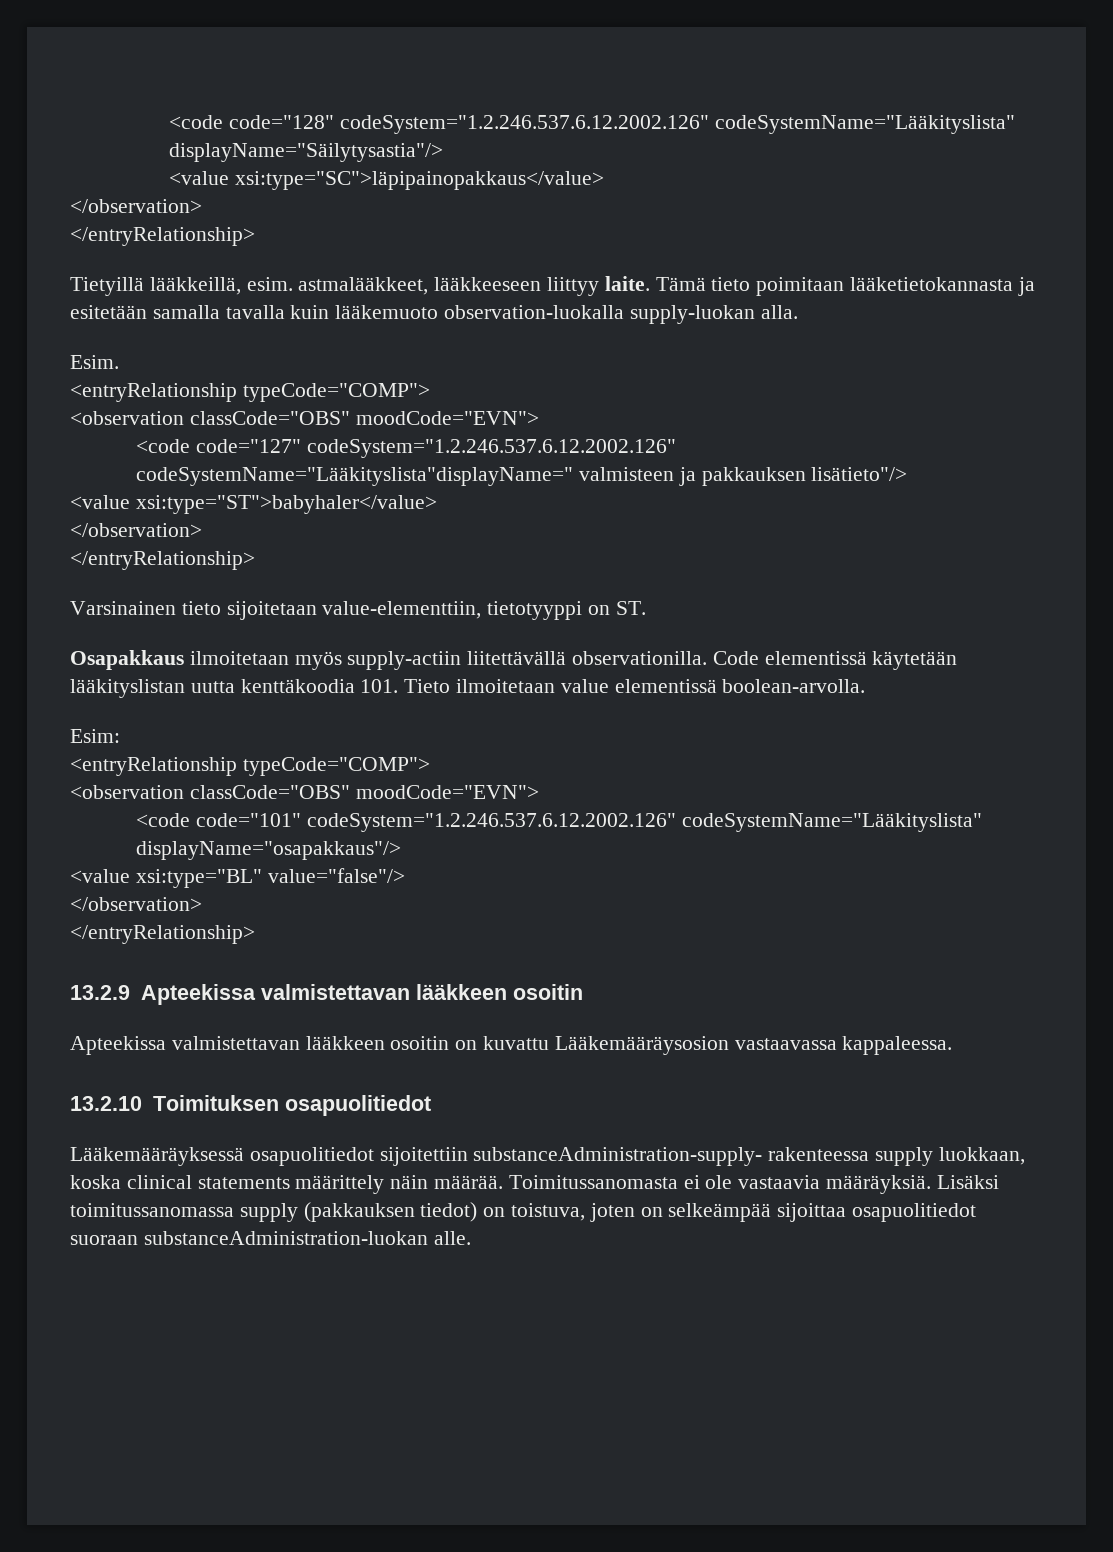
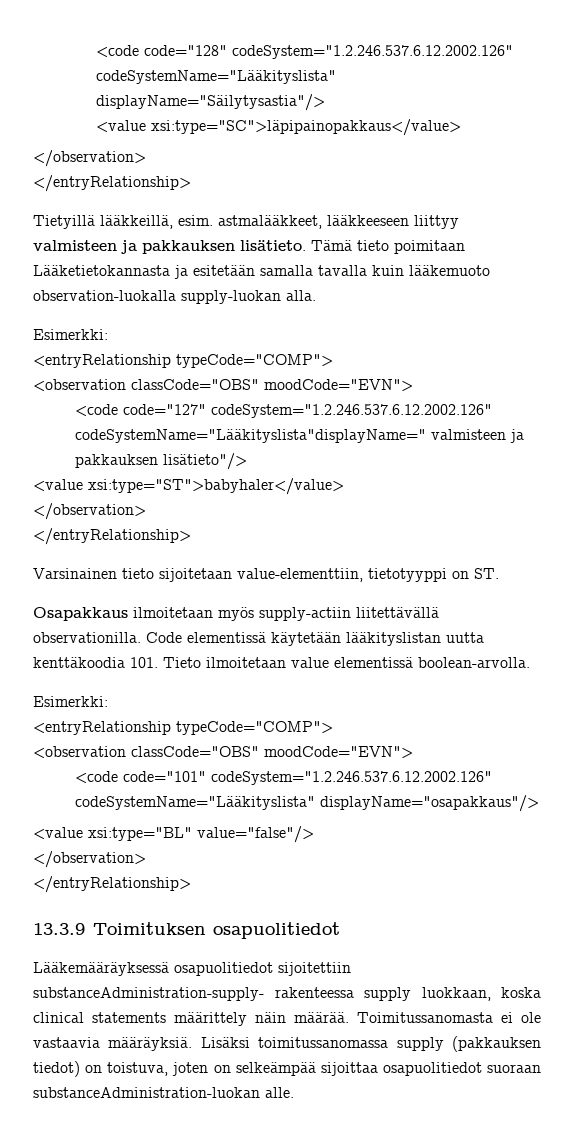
- Tietyillä lääkkeillä, esim. astmalääkkeet, lääkkeeseen liittyy laite.
+ Tietyillä lääkkeillä, esim. astmalääkkeet, lääkkeeseen liittyy valmisteen ja pakkauksen lisätieto.
- Tämä tieto poimitaan lääketietokannasta ja esitetään samalla tavalla kuin lääkemuoto observation-luokalla supply-luokan alla.
- Esim.
+ Tämä tieto poimitaan Lääketietokannasta ja esitetään samalla tavalla kuin lääkemuoto observation-luokalla supply-luokan alla.
+ Esimerkki:
  Code elementissä käytetään lääkityslistan uutta kenttäkoodia 101. Tieto ilmoitetaan value elementissä boolean-arvolla.
- Esim:
+ Esimerkki:
- 13.2.9 Apteekissa valmistettavan lääkkeen osoitin
- Apteekissa valmistettavan lääkkeen osoitin on kuvattu Lääkemääräysosion vastaavassa kappaleessa.
- 13.2.10 Toimituksen osapuolitiedot
+ 13.3.9 Toimituksen osapuolitiedot

